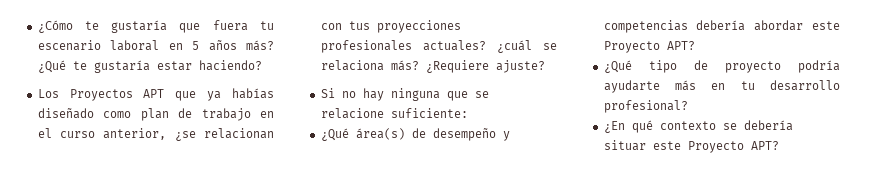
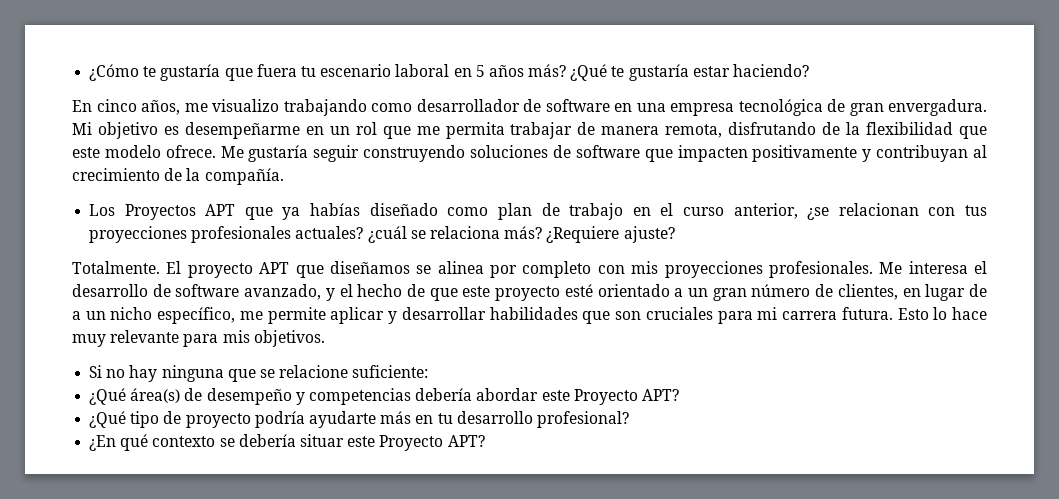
+ En cinco años, me visualizo trabajando como desarrollador de software en una empresa tecnológica de gran envergadura. Mi objetivo es desempeñarme en un rol que me permita trabajar de manera remota, disfrutando de la flexibilidad que este modelo ofrece. Me gustaría seguir construyendo soluciones de software que impacten positivamente y contribuyan al crecimiento de la compañía.
+ Totalmente. El proyecto APT que diseñamos se alinea por completo con mis proyecciones profesionales. Me interesa el desarrollo de software avanzado, y el hecho de que este proyecto esté orientado a un gran número de clientes, en lugar de a un nicho específico, me permite aplicar y desarrollar habilidades que son cruciales para mi carrera futura. Esto lo hace muy relevante para mis objetivos.

